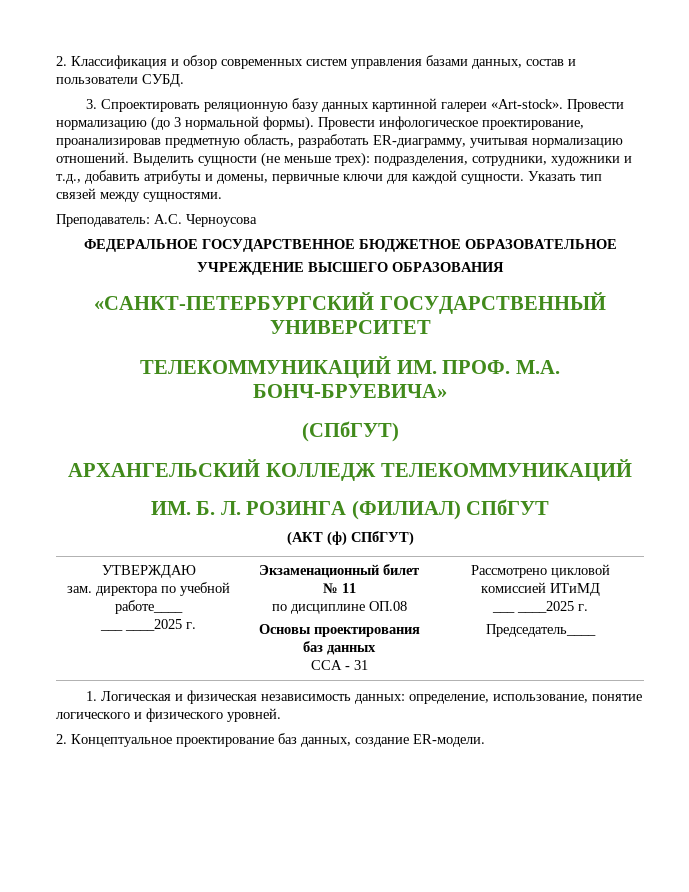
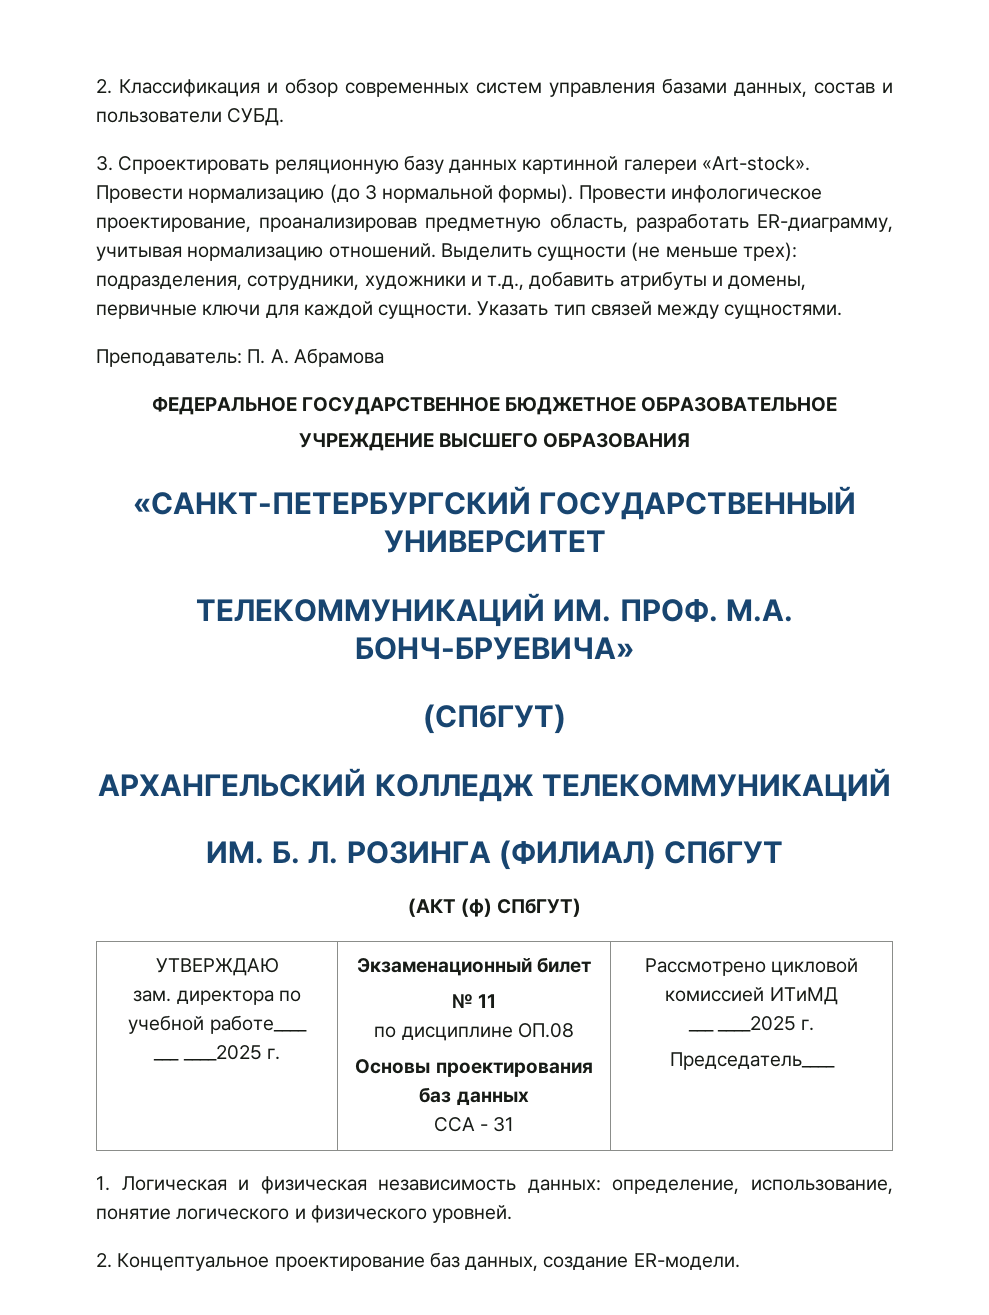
- Преподаватель: А.С. Черноусова
+ Преподаватель: П. А. Абрамова

